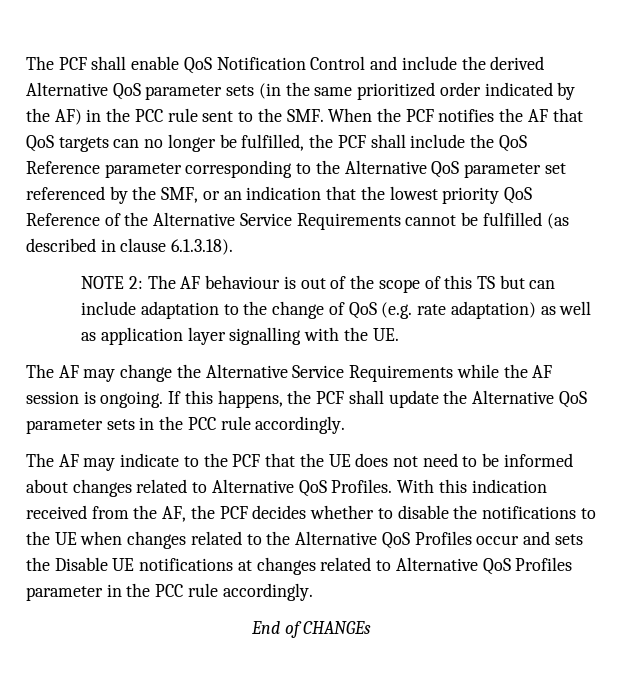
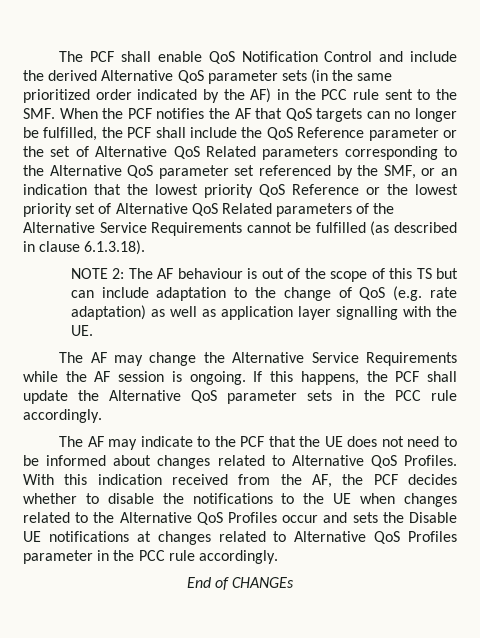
- The PCF shall enable QoS Notification Control and include the derived Alternative QoS parameter sets (in the same prioritized order indicated by the AF) in the PCC rule sent to the SMF. When the PCF notifies the AF that QoS targets can no longer be fulfilled, the PCF shall include the QoS Reference parameter corresponding to the Alternative QoS parameter set referenced by the SMF, or an indication that the lowest priority QoS Reference of the Alternative Service Requirements cannot be fulfilled (as described in clause 6.1.3.18).
+ The PCF shall enable QoS Notification Control and include the derived Alternative QoS parameter sets (in the same prioritized order indicated by the AF) in the PCC rule sent to the SMF. When the PCF notifies the AF that QoS targets can no longer be fulfilled, the PCF shall include the QoS Reference parameter or the set of Alternative QoS Related parameters corresponding to the Alternative QoS parameter set referenced by the SMF, or an indication that the lowest priority QoS Reference or the lowest priority set of Alternative QoS Related parameters of the Alternative Service Requirements cannot be fulfilled (as described in clause 6.1.3.18).

